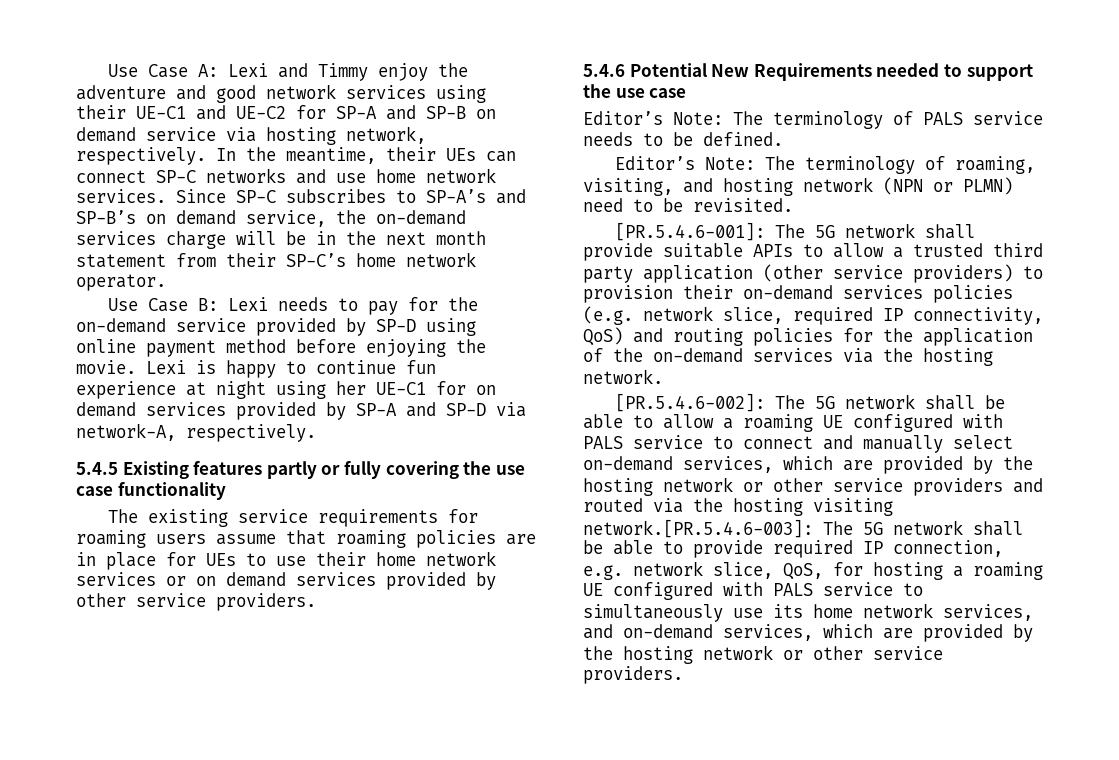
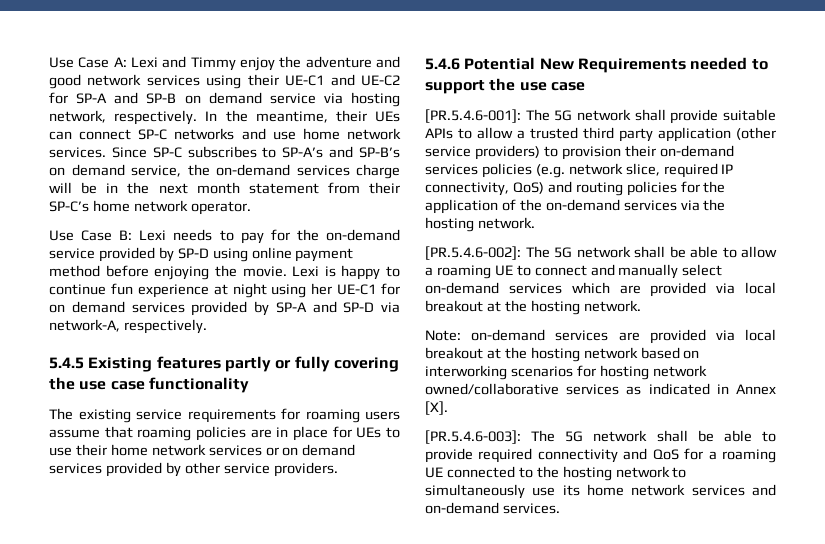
- Editor’s Note: The terminology of PALS service needs to be defined.
- Editor’s Note: The terminology of roaming, visiting, and hosting network (NPN or PLMN) need to be revisited.
- [PR.5.4.6-002]: The 5G network shall be able to allow a roaming UE configured with PALS service to connect and manually select on-demand services, which are provided by the hosting network or other service providers and routed via the hosting visiting network.[PR.5.4.6-003]: The 5G network shall be able to provide required IP connection, e.g. network slice, QoS, for hosting a roaming UE configured with PALS service to simultaneously use its home network services, and on-demand services, which are provided by the hosting network or other service providers.
+ [PR.5.4.6-002]: The 5G network shall be able to allow a roaming UE to connect and manually select on-demand services which are provided via local breakout at the hosting network.
+ Note: on-demand services are provided via local breakout at the hosting network based on interworking scenarios for hosting network owned/collaborative services as indicated in Annex [X].
+ [PR.5.4.6-003]: The 5G network shall be able to provide required connectivity and QoS for a roaming UE connected to the hosting network to simultaneously use its home network services and on-demand services.

